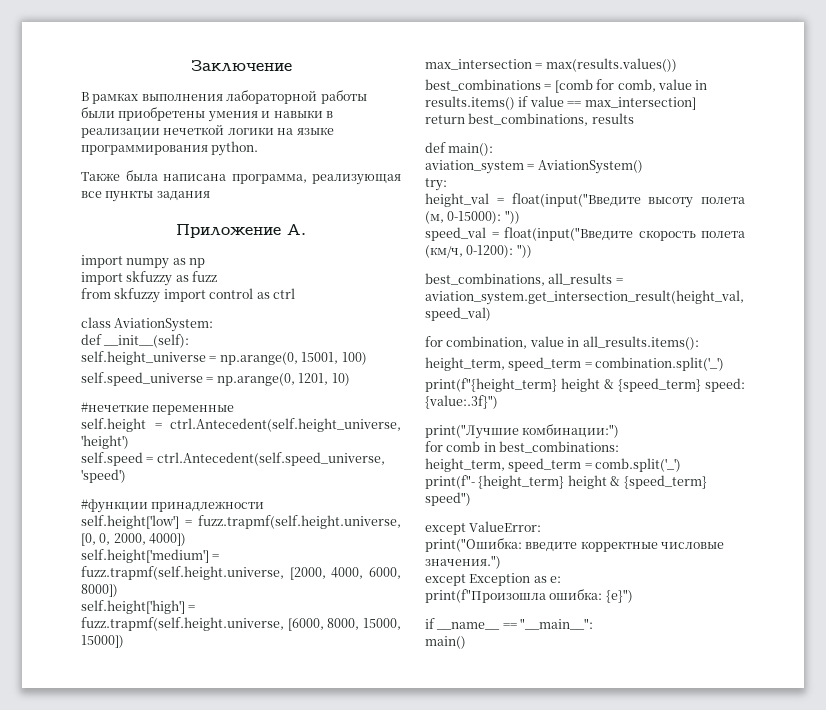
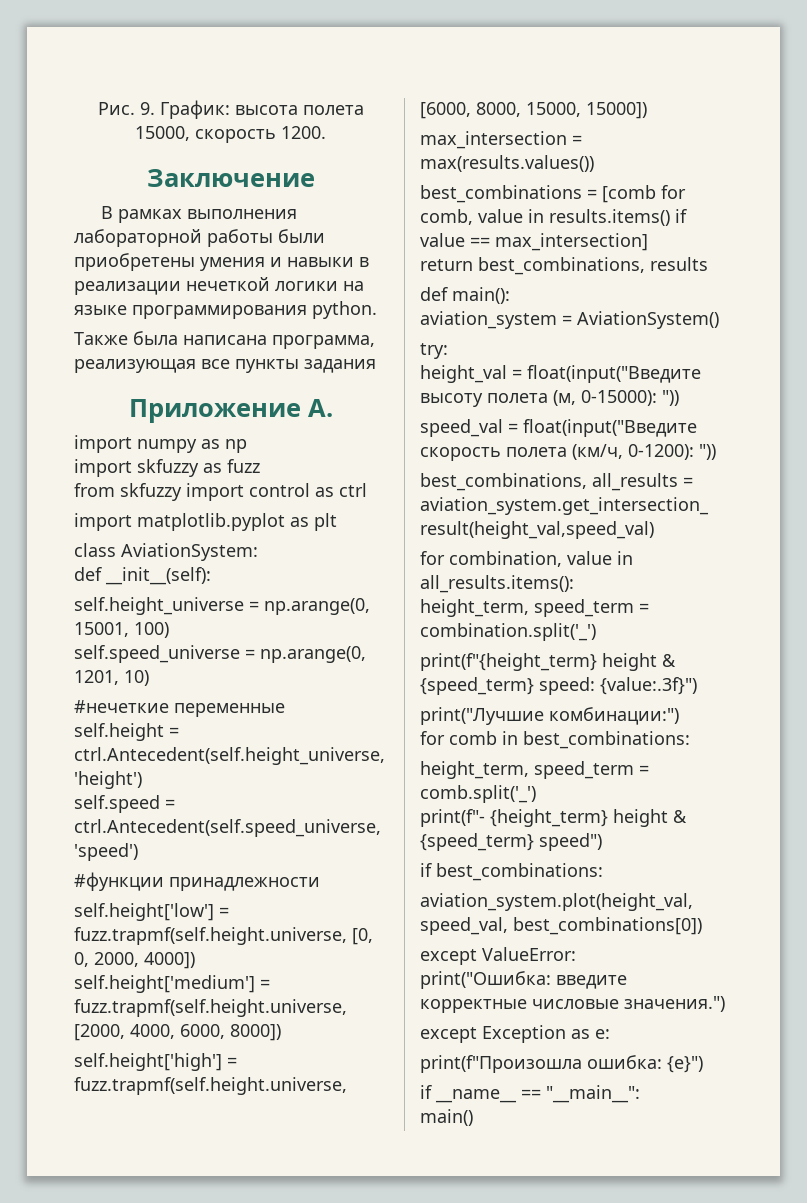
+ Рис. 9. График: высота полета 15000, скорость 1200.
+ import matplotlib.pyplot as plt
+ if best_combinations:
+ aviation_system.plot(height_val, speed_val, best_combinations[0])

